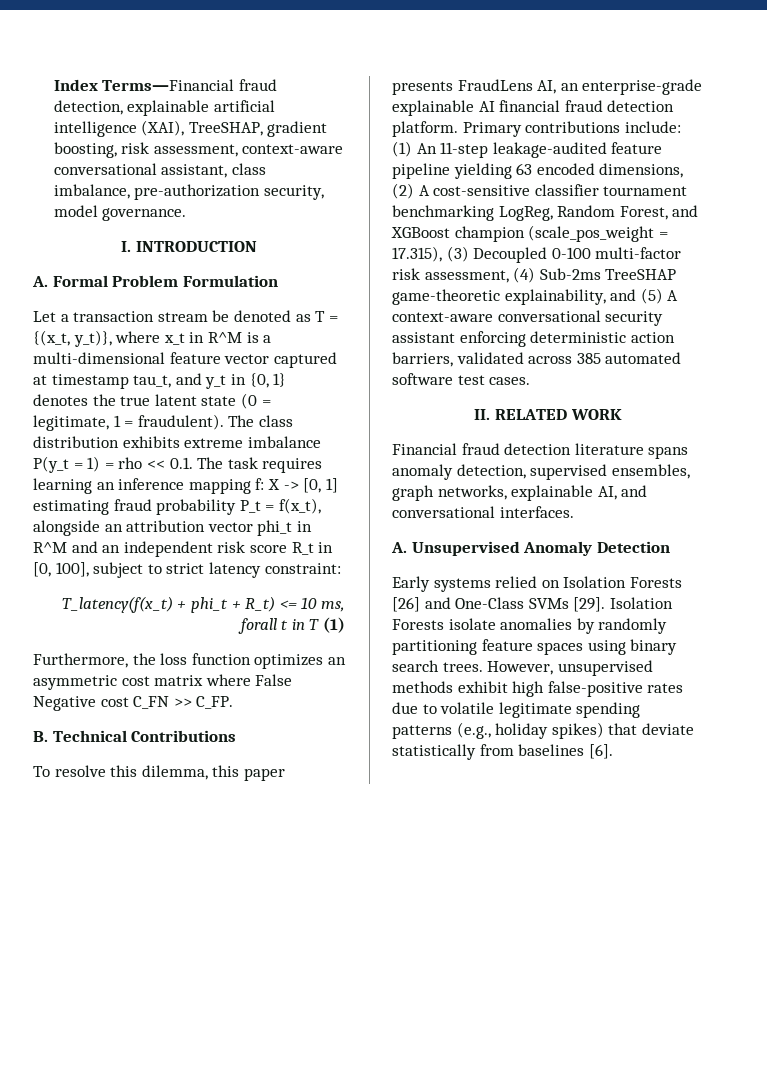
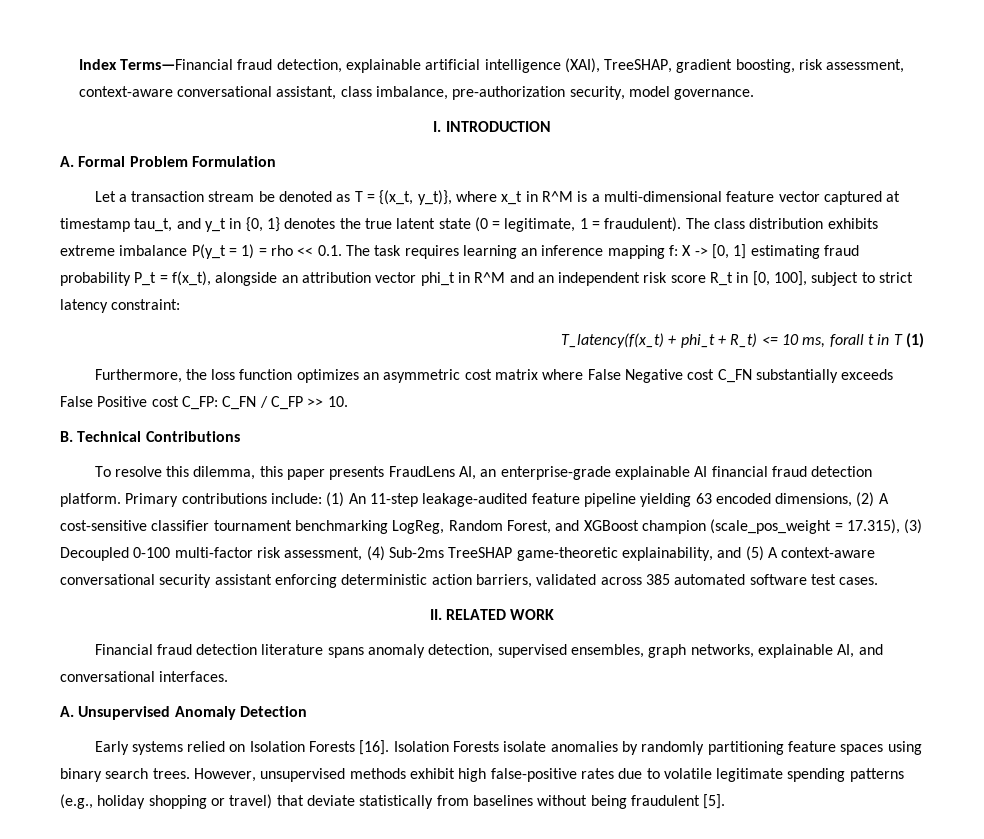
- Furthermore, the loss function optimizes an asymmetric cost matrix where False Negative cost C_FN >> C_FP.
+ Furthermore, the loss function optimizes an asymmetric cost matrix where False Negative cost C_FN substantially exceeds False Positive cost C_FP: C_FN / C_FP >> 10.
- Early systems relied on Isolation Forests [26] and One-Class SVMs [29].
+ Early systems relied on Isolation Forests [16].
- However, unsupervised methods exhibit high false-positive rates due to volatile legitimate spending patterns (e.g., holiday spikes) that deviate statistically from baselines [6].
+ However, unsupervised methods exhibit high false-positive rates due to volatile legitimate spending patterns (e.g., holiday shopping or travel) that deviate statistically from baselines without being fraudulent [5].

